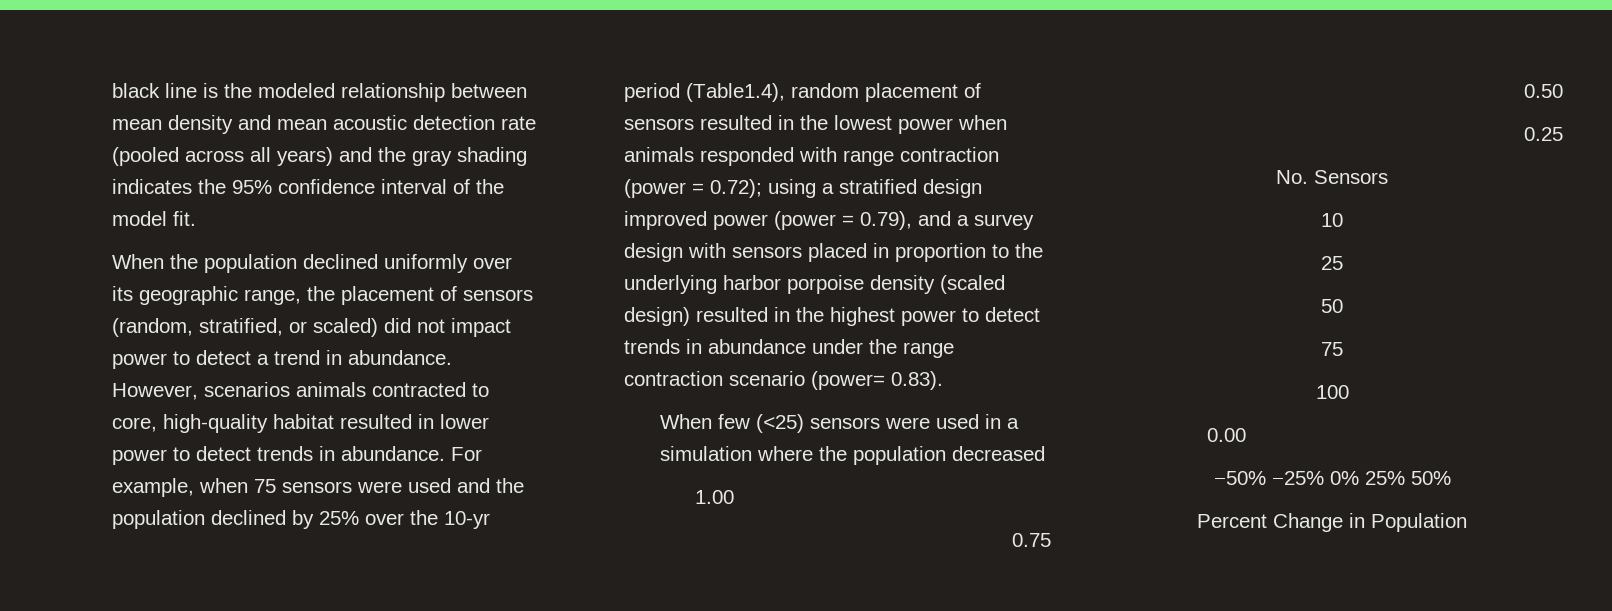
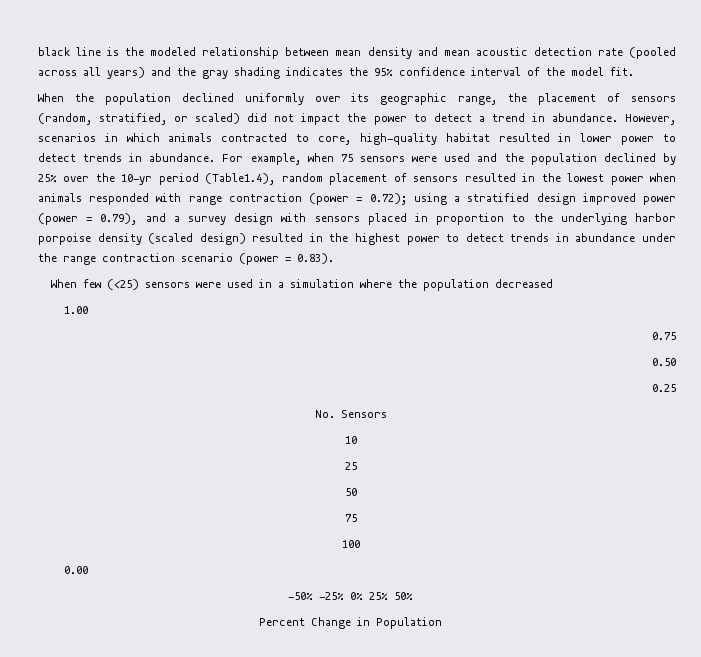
- When the population declined uniformly over its geographic range, the placement of sensors (random, stratified, or scaled) did not impact power to detect a trend in abundance.
+ When the population declined uniformly over its geographic range, the placement of sensors (random, stratified, or scaled) did not impact the power to detect a trend in abundance.
- However, scenarios animals contracted to core, high-quality habitat resulted in lower power to detect trends in abundance.
+ However, scenarios in which animals contracted to core, high-quality habitat resulted in lower power to detect trends in abundance.
- using a stratified design improved power (power = 0.79), and a survey design with sensors placed in proportion to the underlying harbor porpoise density (scaled design) resulted in the highest power to detect trends in abundance under the range contraction scenario (power= 0.83).
+ using a stratified design improved power (power = 0.79), and a survey design with sensors placed in proportion to the underlying harbor porpoise density (scaled design) resulted in the highest power to detect trends in abundance under the range contraction scenario (power = 0.83).

